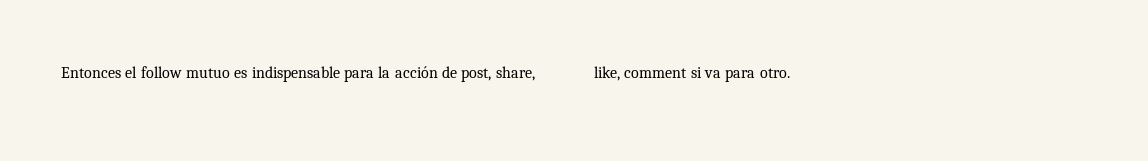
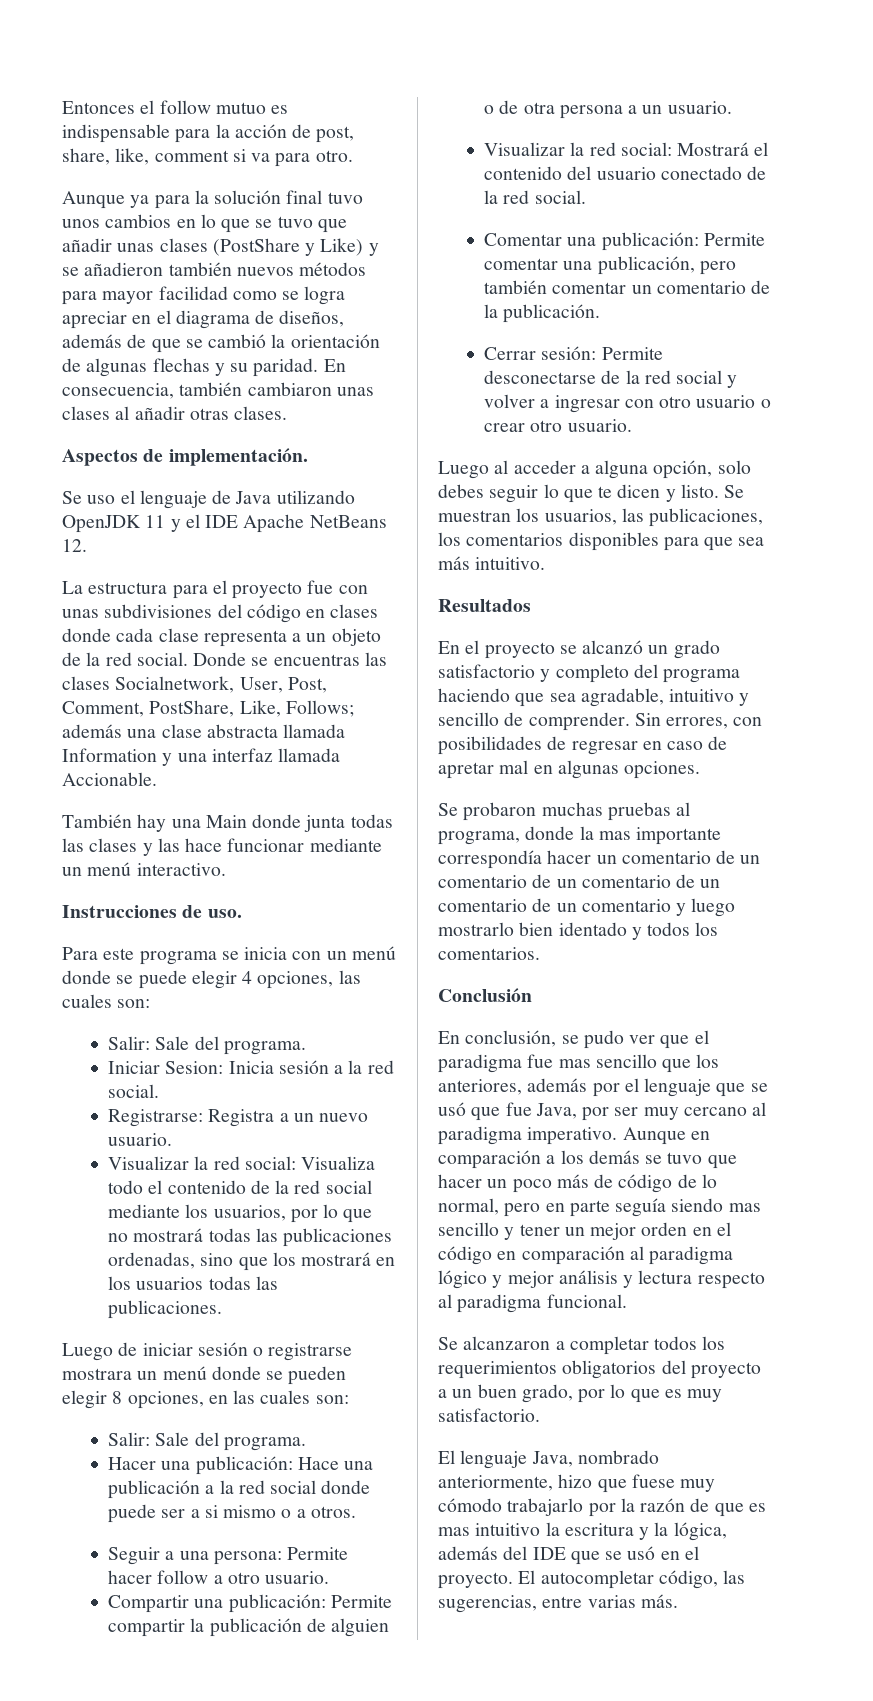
+ Aunque ya para la solución final tuvo unos cambios en lo que se tuvo que añadir unas clases (PostShare y Like) y se añadieron también nuevos métodos para mayor facilidad como se logra apreciar en el diagrama de diseños, además de que se cambió la orientación de algunas flechas y su paridad. En consecuencia, también cambiaron unas clases al añadir otras clases.
+ Aspectos de implementación.
+ Se uso el lenguaje de Java utilizando OpenJDK 11 y el IDE Apache NetBeans 12.
+ La estructura para el proyecto fue con unas subdivisiones del código en clases donde cada clase representa a un objeto de la red social. Donde se encuentras las clases Socialnetwork, User, Post, Comment, PostShare, Like, Follows; además una clase abstracta llamada Information y una interfaz llamada Accionable.
+ También hay una Main donde junta todas las clases y las hace funcionar mediante un menú interactivo.
+ Instrucciones de uso.
+ Para este programa se inicia con un menú donde se puede elegir 4 opciones, las cuales son:
+ Salir: Sale del programa.
+ Iniciar Sesion: Inicia sesión a la red social.
+ Registrarse: Registra a un nuevo usuario.
+ Visualizar la red social: Visualiza todo el contenido de la red social mediante los usuarios, por lo que no mostrará todas las publicaciones ordenadas, sino que los mostrará en los usuarios todas las publicaciones.
+ Luego de iniciar sesión o registrarse mostrara un menú donde se pueden elegir 8 opciones, en las cuales son:
+ Salir: Sale del programa.
+ Hacer una publicación: Hace una publicación a la red social donde puede ser a si mismo o a otros.
+ Seguir a una persona: Permite hacer follow a otro usuario.
+ Compartir una publicación: Permite compartir la publicación de alguien o de otra persona a un usuario.
+ Visualizar la red social: Mostrará el contenido del usuario conectado de la red social.
+ Comentar una publicación: Permite comentar una publicación, pero también comentar un comentario de la publicación.
+ Cerrar sesión: Permite desconectarse de la red social y volver a ingresar con otro usuario o crear otro usuario.
+ Luego al acceder a alguna opción, solo debes seguir lo que te dicen y listo. Se muestran los usuarios, las publicaciones, los comentarios disponibles para que sea más intuitivo.
+ Resultados
+ En el proyecto se alcanzó un grado satisfactorio y completo del programa haciendo que sea agradable, intuitivo y sencillo de comprender. Sin errores, con posibilidades de regresar en caso de apretar mal en algunas opciones.
+ Se probaron muchas pruebas al programa, donde la mas importante correspondía hacer un comentario de un comentario de un comentario de un comentario de un comentario y luego mostrarlo bien identado y todos los comentarios.
+ Conclusión
+ En conclusión, se pudo ver que el paradigma fue mas sencillo que los anteriores, además por el lenguaje que se usó que fue Java, por ser muy cercano al paradigma imperativo. Aunque en comparación a los demás se tuvo que hacer un poco más de código de lo normal, pero en parte seguía siendo mas sencillo y tener un mejor orden en el código en comparación al paradigma lógico y mejor análisis y lectura respecto al paradigma funcional.
+ Se alcanzaron a completar todos los requerimientos obligatorios del proyecto a un buen grado, por lo que es muy satisfactorio.
+ El lenguaje Java, nombrado anteriormente, hizo que fuese muy cómodo trabajarlo por la razón de que es mas intuitivo la escritura y la lógica, además del IDE que se usó en el proyecto. El autocompletar código, las sugerencias, entre varias más.

